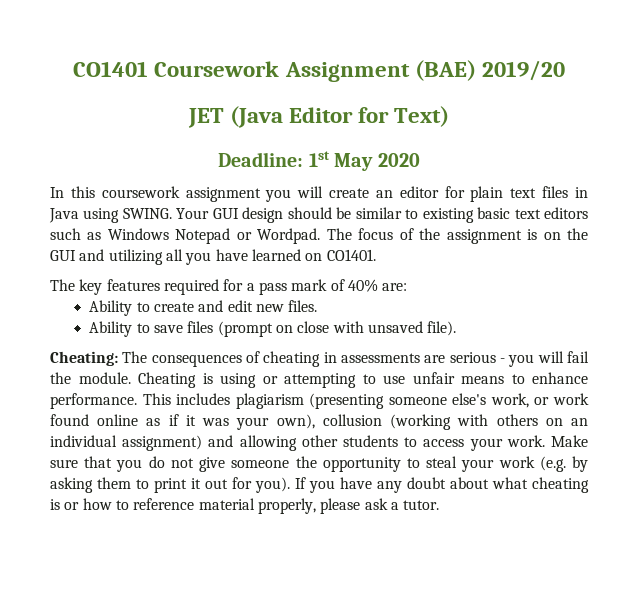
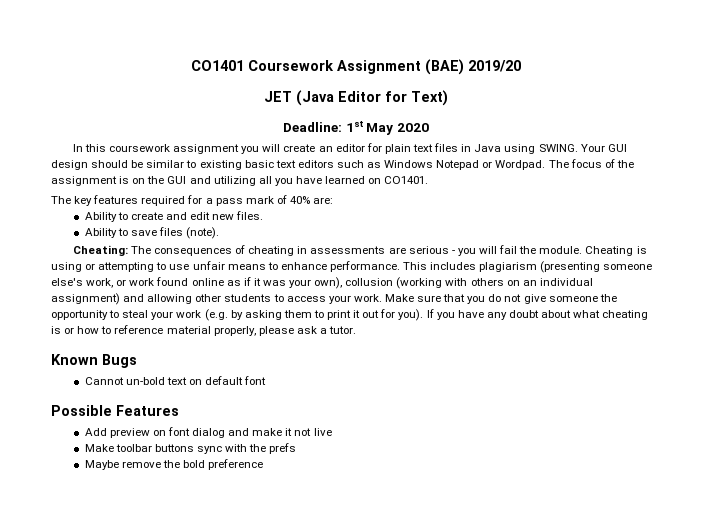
- Ability to save files (prompt on close with unsaved file).
+ Ability to save files (note).
+ Known Bugs
+ Cannot un-bold text on default font
+ Possible Features
+ Add preview on font dialog and make it not live
+ Make toolbar buttons sync with the prefs
+ Maybe remove the bold preference

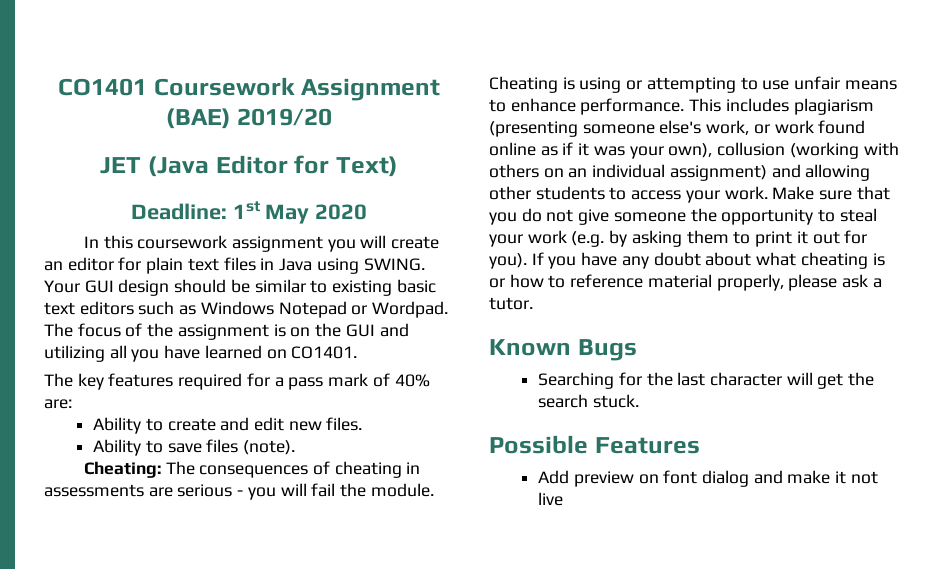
- Cannot un-bold text on default font
+ Searching for the last character will get the search stuck.
- Make toolbar buttons sync with the prefs
- Maybe remove the bold preference

